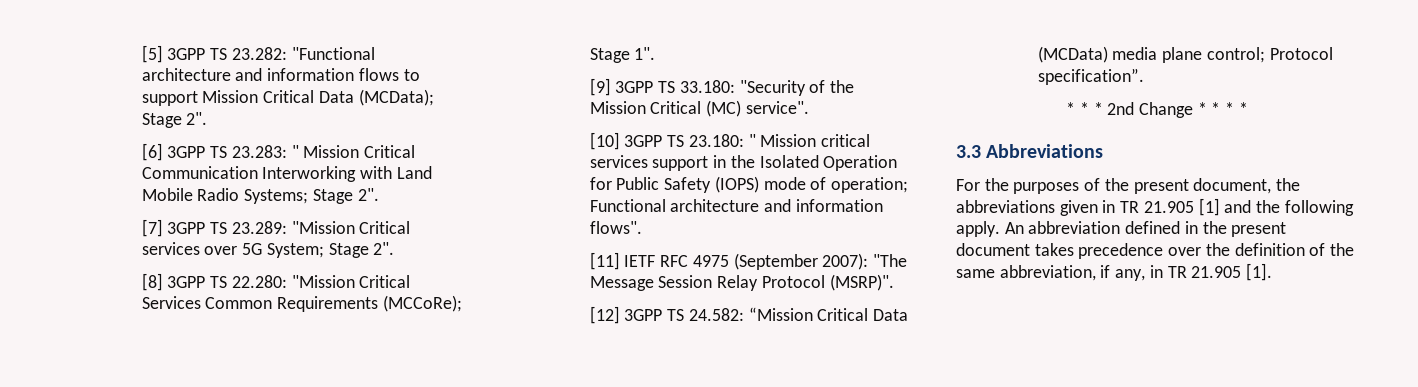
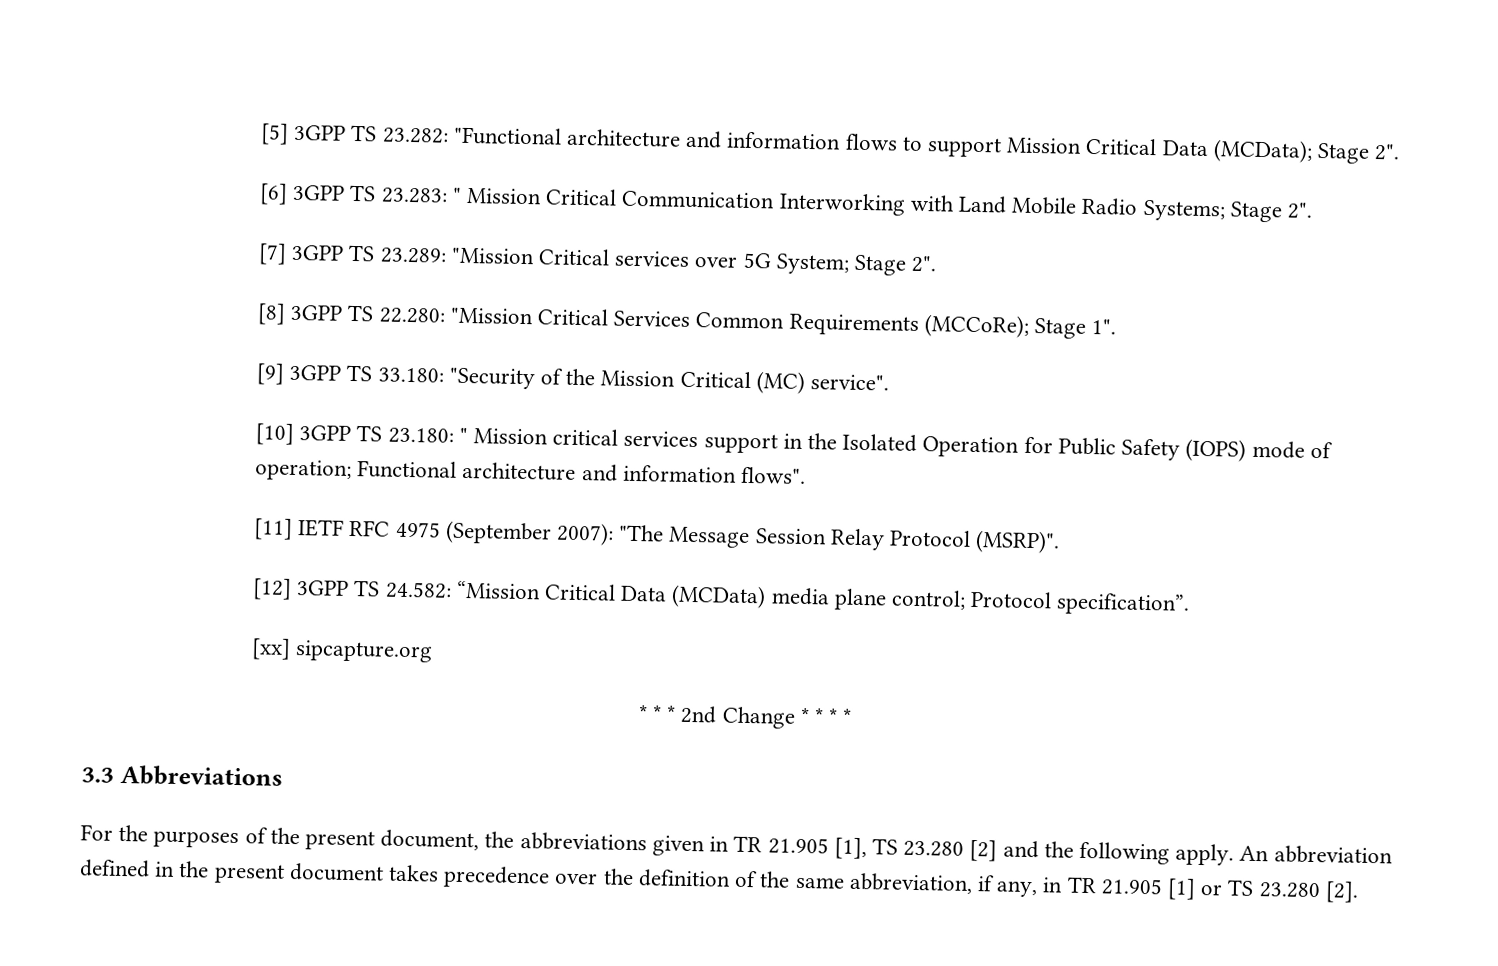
+ [xx] sipcapture.org
- For the purposes of the present document, the abbreviations given in TR 21.905 [1] and the following apply.
+ For the purposes of the present document, the abbreviations given in TR 21.905 [1], TS 23.280 [2] and the following apply.
- An abbreviation defined in the present document takes precedence over the definition of the same abbreviation, if any, in TR 21.905 [1].
+ An abbreviation defined in the present document takes precedence over the definition of the same abbreviation, if any, in TR 21.905 [1] or TS 23.280 [2].

